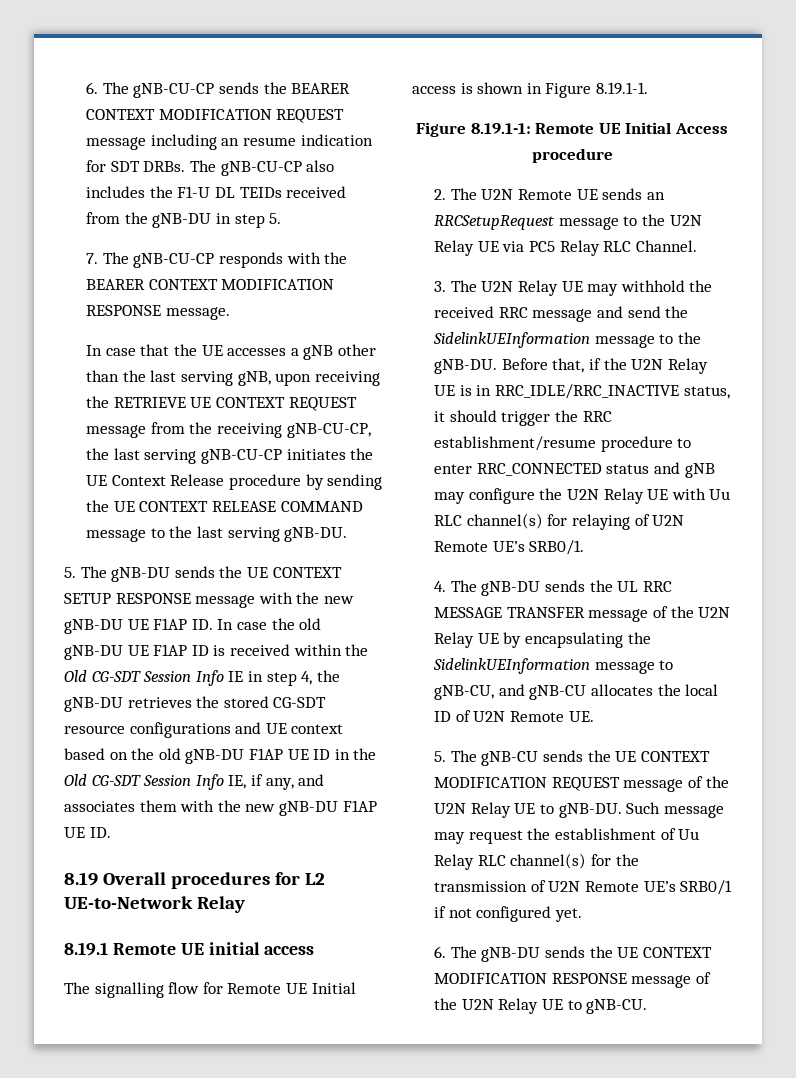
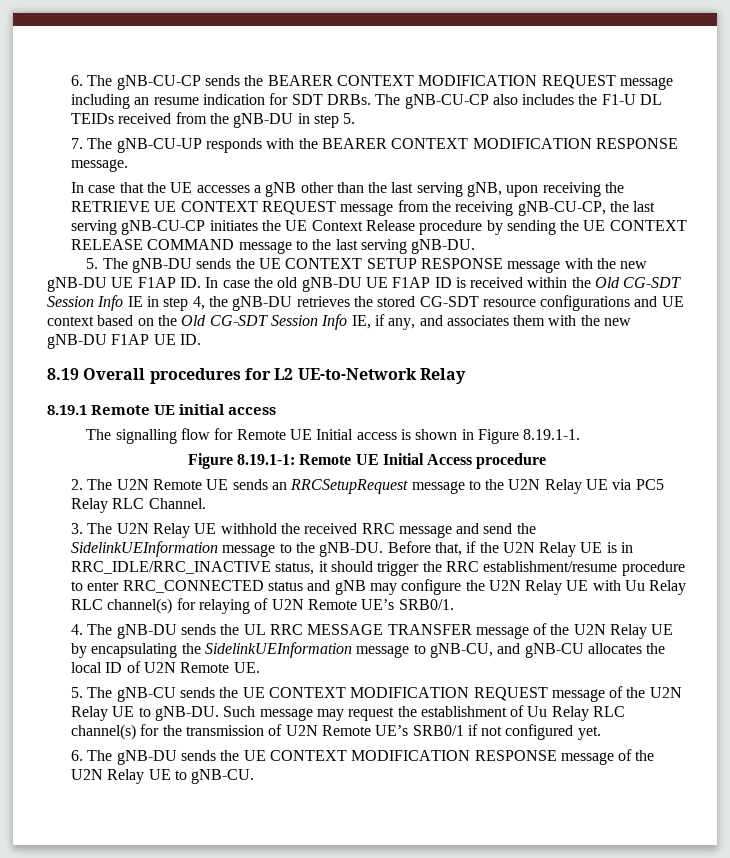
- 7. The gNB-CU-CP responds with the BEARER CONTEXT MODIFICATION RESPONSE message.
+ 7. The gNB-CU-UP responds with the BEARER CONTEXT MODIFICATION RESPONSE message.
- 5. The gNB-DU sends the UE CONTEXT SETUP RESPONSE message with the new gNB-DU UE F1AP ID. In case the old gNB-DU UE F1AP ID is received within the Old CG-SDT Session Info IE in step 4, the gNB-DU retrieves the stored CG-SDT resource configurations and UE context based on the old gNB-DU F1AP UE ID in the Old CG-SDT Session Info IE, if any, and associates them with the new gNB-DU F1AP UE ID.
+ 5. The gNB-DU sends the UE CONTEXT SETUP RESPONSE message with the new gNB-DU UE F1AP ID. In case the old gNB-DU UE F1AP ID is received within the Old CG-SDT Session Info IE in step 4, the gNB-DU retrieves the stored CG-SDT resource configurations and UE context based on the Old CG-SDT Session Info IE, if any, and associates them with the new gNB-DU F1AP UE ID.
- 3. The U2N Relay UE may withhold the received RRC message and send the SidelinkUEInformation message to the gNB-DU.
+ 3. The U2N Relay UE withhold the received RRC message and send the SidelinkUEInformation message to the gNB-DU.
- Before that, if the U2N Relay UE is in RRC_IDLE/RRC_INACTIVE status, it should trigger the RRC establishment/resume procedure to enter RRC_CONNECTED status and gNB may configure the U2N Relay UE with Uu RLC channel(s) for relaying of U2N Remote UE’s SRB0/1.
+ Before that, if the U2N Relay UE is in RRC_IDLE/RRC_INACTIVE status, it should trigger the RRC establishment/resume procedure to enter RRC_CONNECTED status and gNB may configure the U2N Relay UE with Uu Relay RLC channel(s) for relaying of U2N Remote UE’s SRB0/1.

